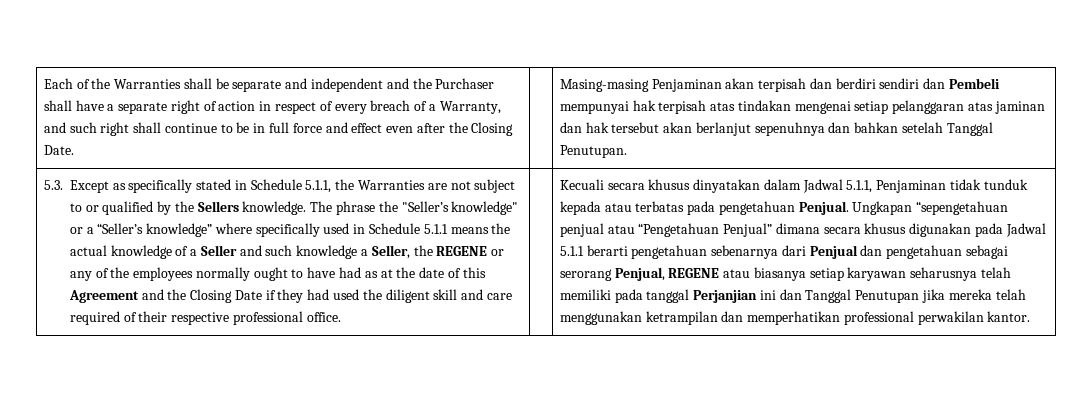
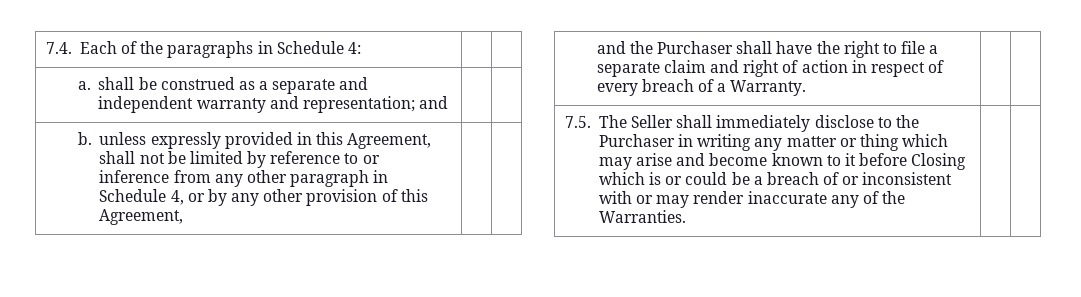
- Each of the Warranties shall be separate and independent and the Purchaser shall have a separate right of action in respect of every breach of a Warranty, and such right shall continue to be in full force and effect even after the Closing Date. | | Masing-masing Penjaminan akan terpisah dan berdiri sendiri dan Pembeli mempunyai hak terpisah atas tindakan mengenai setiap pelanggaran atas jaminan dan hak tersebut akan berlanjut sepenuhnya dan bahkan setelah Tanggal Penutupan.
- 5.3. Except as specifically stated in Schedule 5.1.1, the Warranties are not subject to or qualified by the Sellers knowledge. The phrase the "Seller’s knowledge" or a “Seller’s knowledge” where specifically used in Schedule 5.1.1 means the actual knowledge of a Seller and such knowledge a Seller, the REGENE or any of the employees normally ought to have had as at the date of this Agreement and the Closing Date if they had used the diligent skill and care required of their respective professional office. | | Kecuali secara khusus dinyatakan dalam Jadwal 5.1.1, Penjaminan tidak tunduk kepada atau terbatas pada pengetahuan Penjual. Ungkapan “sepengetahuan penjual atau “Pengetahuan Penjual” dimana secara khusus digunakan pada Jadwal 5.1.1 berarti pengetahuan sebenarnya dari Penjual dan pengetahuan sebagai serorang Penjual, REGENE atau biasanya setiap karyawan seharusnya telah memiliki pada tanggal Perjanjian ini dan Tanggal Penutupan jika mereka telah menggunakan ketrampilan dan memperhatikan professional perwakilan kantor.
+ 7.4. Each of the paragraphs in Schedule 4: | |
+ a. shall be construed as a separate and independent warranty and representation; and | |
+ b. unless expressly provided in this Agreement, shall not be limited by reference to or inference from any other paragraph in Schedule 4, or by any other provision of this Agreement, | |
+ and the Purchaser shall have the right to file a separate claim and right of action in respect of every breach of a Warranty. | |
+ 7.5. The Seller shall immediately disclose to the Purchaser in writing any matter or thing which may arise and become known to it before Closing which is or could be a breach of or inconsistent with or may render inaccurate any of the Warranties.

